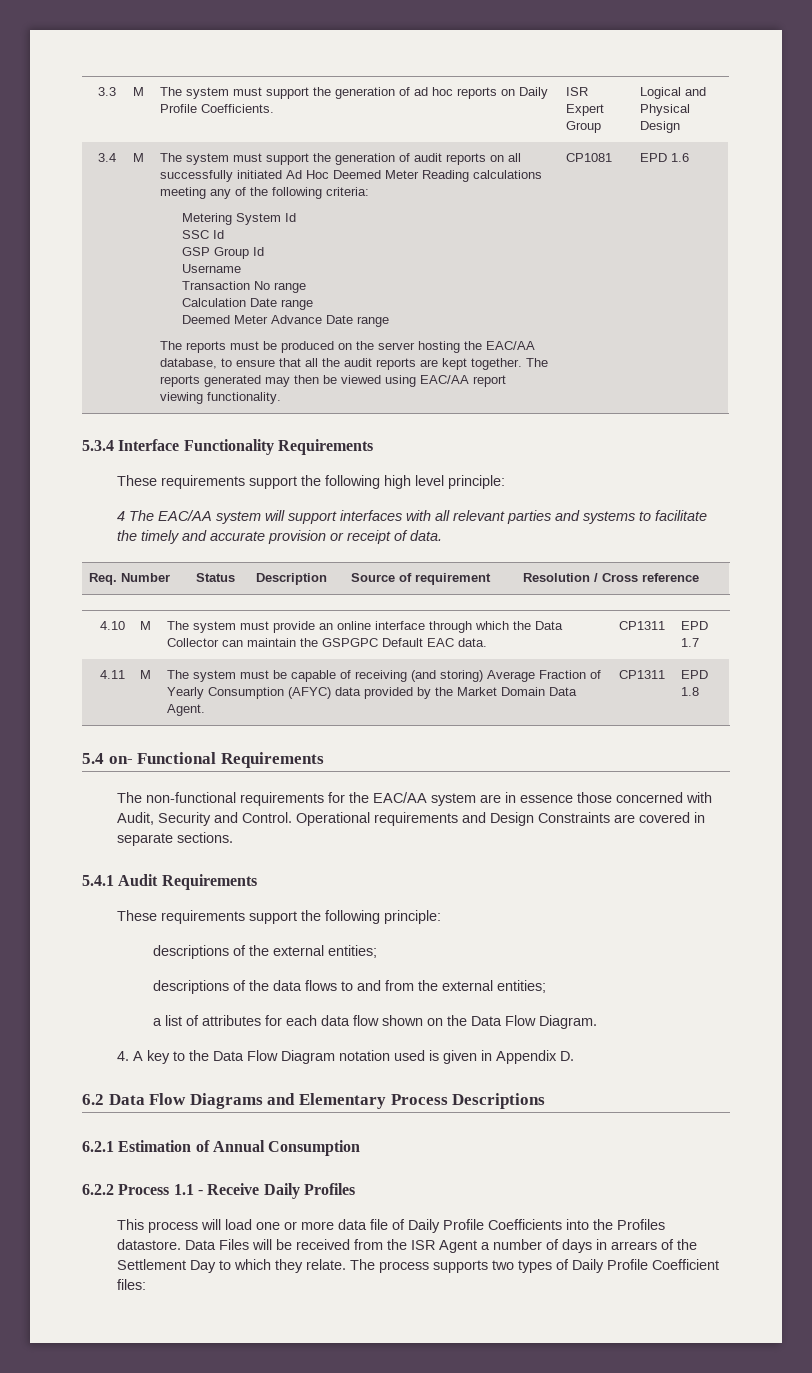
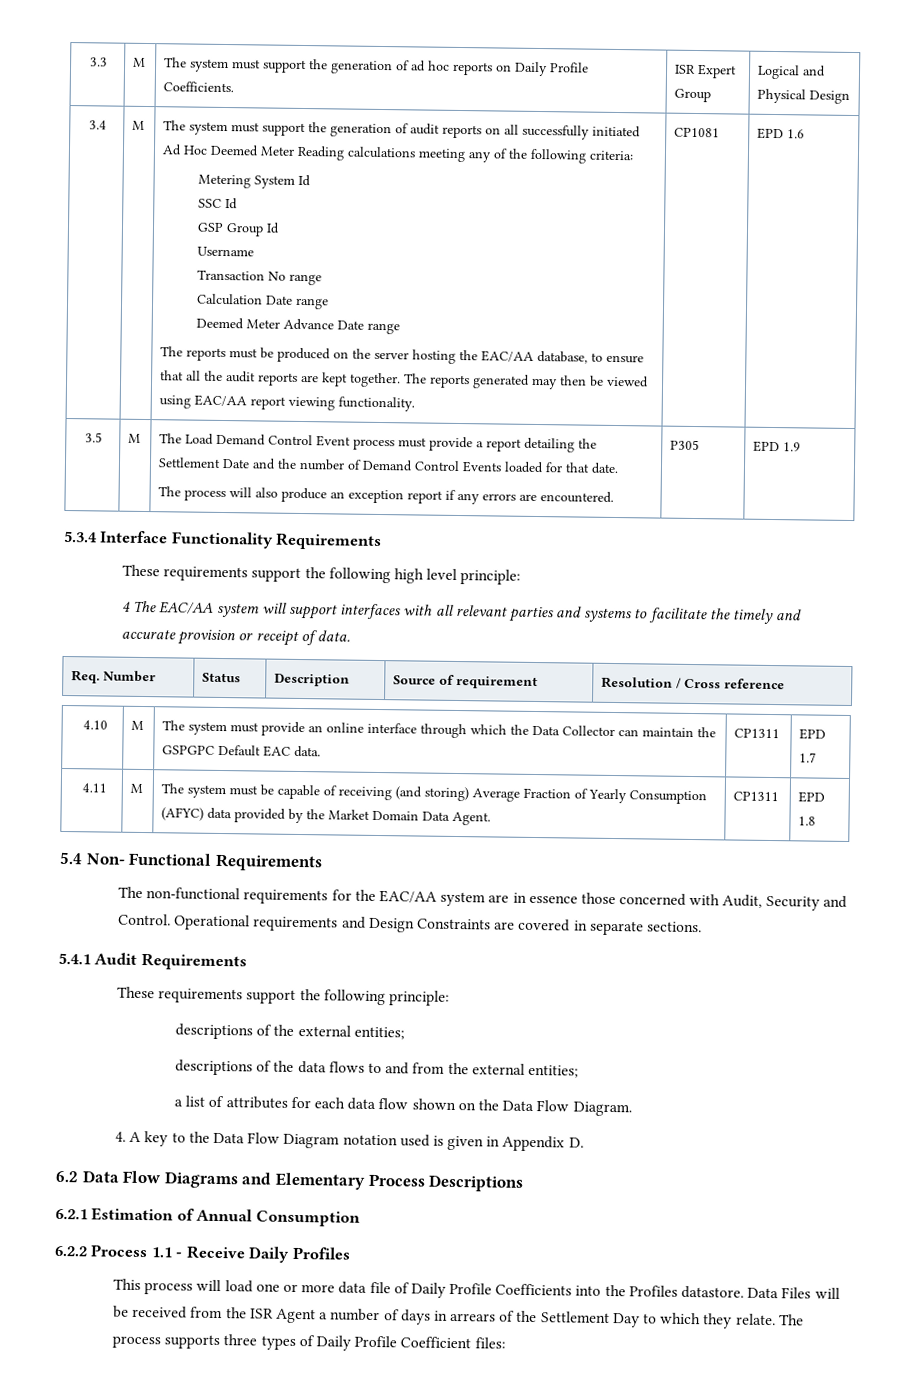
+ 3.5 | M | The Load Demand Control Event process must provide a report detailing the Settlement Date and the number of Demand Control Events loaded for that date.
+ The process will also produce an exception report if any errors are encountered. | P305 | EPD 1.9
- 5.4 on- Functional Requirements
+ 5.4 Non- Functional Requirements
- The process supports two types of Daily Profile Coefficient files:
+ The process supports three types of Daily Profile Coefficient files:

